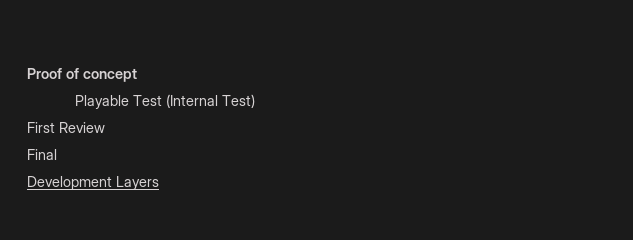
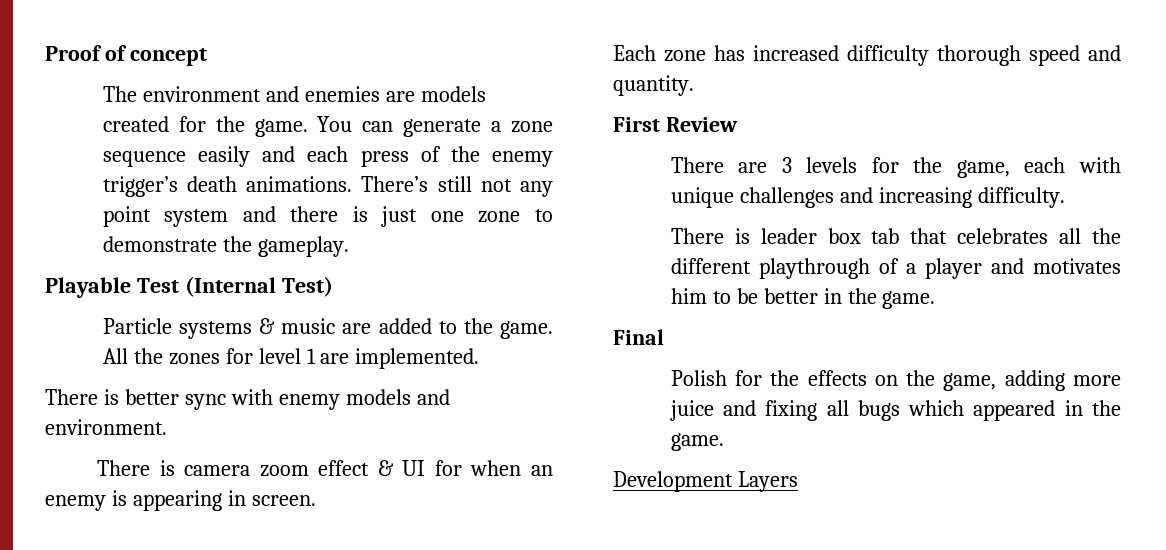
+ The environment and enemies are models created for the game. You can generate a zone sequence easily and each press of the enemy trigger’s death animations. There’s still not any point system and there is just one zone to demonstrate the gameplay.
  Playable Test (Internal Test)
+ Particle systems & music are added to the game. All the zones for level 1 are implemented.
+ There is better sync with enemy models and environment.
+ There is camera zoom effect & UI for when an enemy is appearing in screen.
+ Each zone has increased difficulty thorough speed and quantity.
  First Review
+ There are 3 levels for the game, each with unique challenges and increasing difficulty.
+ There is leader box tab that celebrates all the different playthrough of a player and motivates him to be better in the game.
  Final
+ Polish for the effects on the game, adding more juice and fixing all bugs which appeared in the game.

